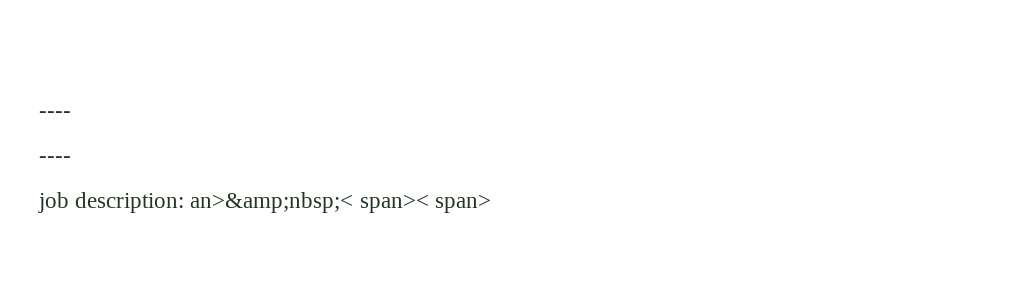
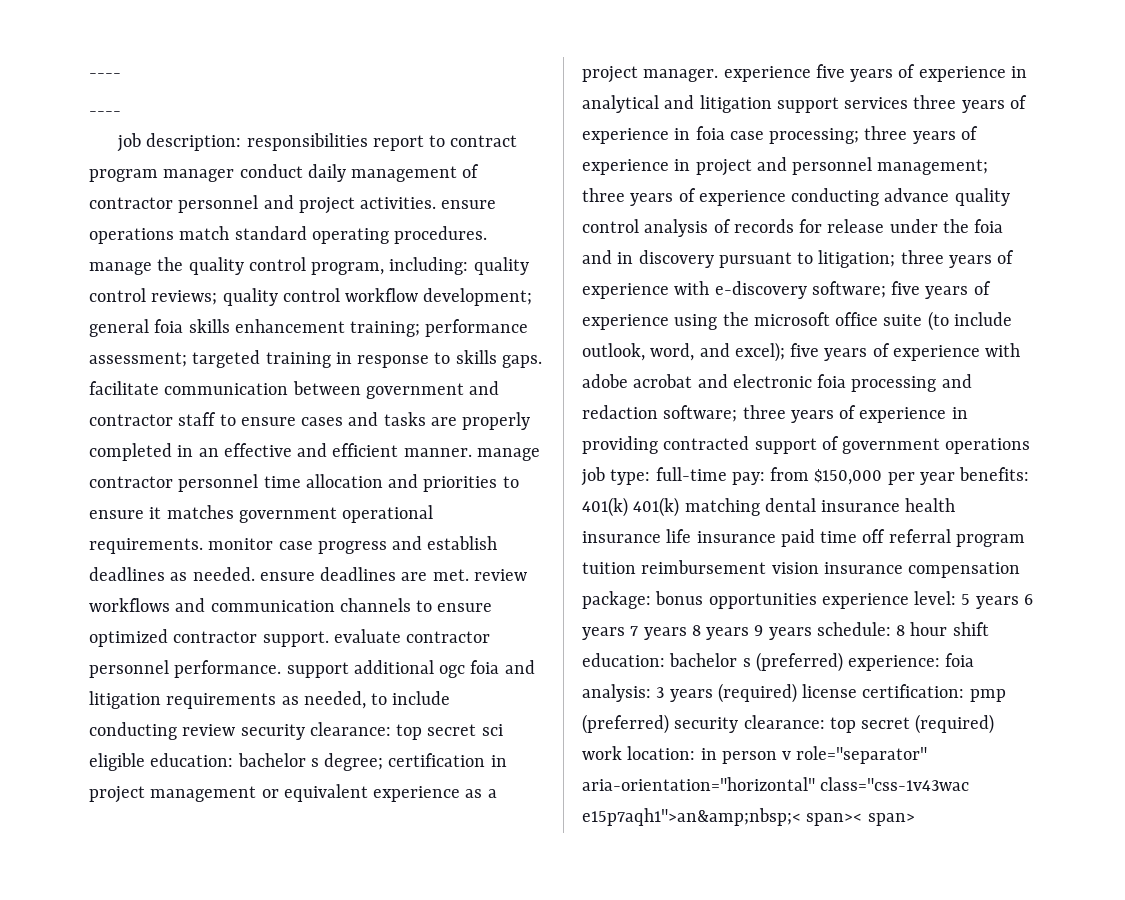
- job description: an>&amp;nbsp;< span>< span>
+ job description: responsibilities report to contract program manager conduct daily management of contractor personnel and project activities. ensure operations match standard operating procedures. manage the quality control program, including: quality control reviews; quality control workflow development; general foia skills enhancement training; performance assessment; targeted training in response to skills gaps. facilitate communication between government and contractor staff to ensure cases and tasks are properly completed in an effective and efficient manner. manage contractor personnel time allocation and priorities to ensure it matches government operational requirements. monitor case progress and establish deadlines as needed. ensure deadlines are met. review workflows and communication channels to ensure optimized contractor support. evaluate contractor personnel performance. support additional ogc foia and litigation requirements as needed, to include conducting review security clearance: top secret sci eligible education: bachelor s degree; certification in project management or equivalent experience as a project manager. experience five years of experience in analytical and litigation support services three years of experience in foia case processing; three years of experience in project and personnel management; three years of experience conducting advance quality control analysis of records for release under the foia and in discovery pursuant to litigation; three years of experience with e-discovery software; five years of experience using the microsoft office suite (to include outlook, word, and excel); five years of experience with adobe acrobat and electronic foia processing and redaction software; three years of experience in providing contracted support of government operations job type: full-time pay: from $150,000 per year benefits: 401(k) 401(k) matching dental insurance health insurance life insurance paid time off referral program tuition reimbursement vision insurance compensation package: bonus opportunities experience level: 5 years 6 years 7 years 8 years 9 years schedule: 8 hour shift education: bachelor s (preferred) experience: foia analysis: 3 years (required) license certification: pmp (preferred) security clearance: top secret (required) work location: in person v role="separator" aria-orientation="horizontal" class="css-1v43wac e15p7aqh1">an&amp;nbsp;< span>< span>

